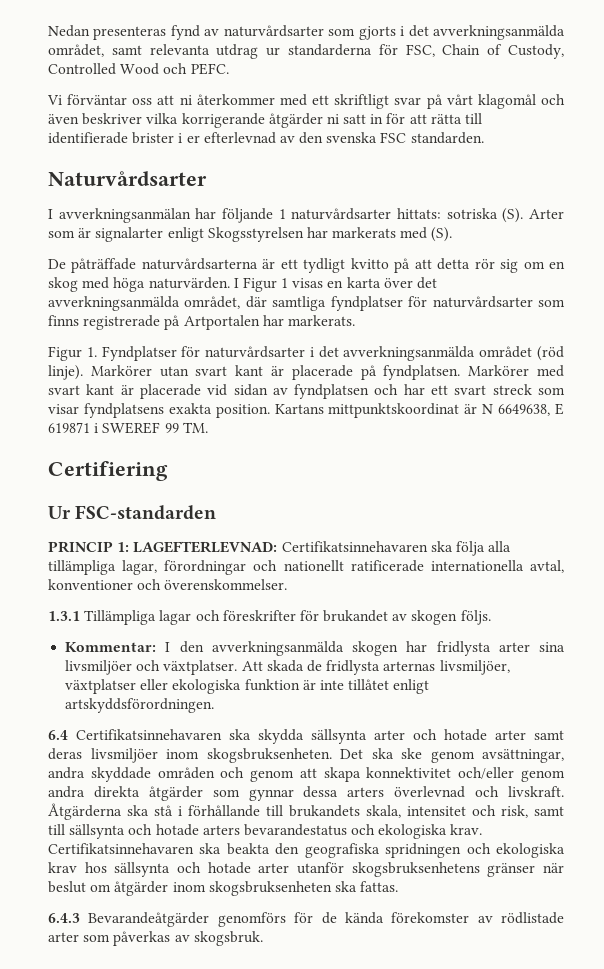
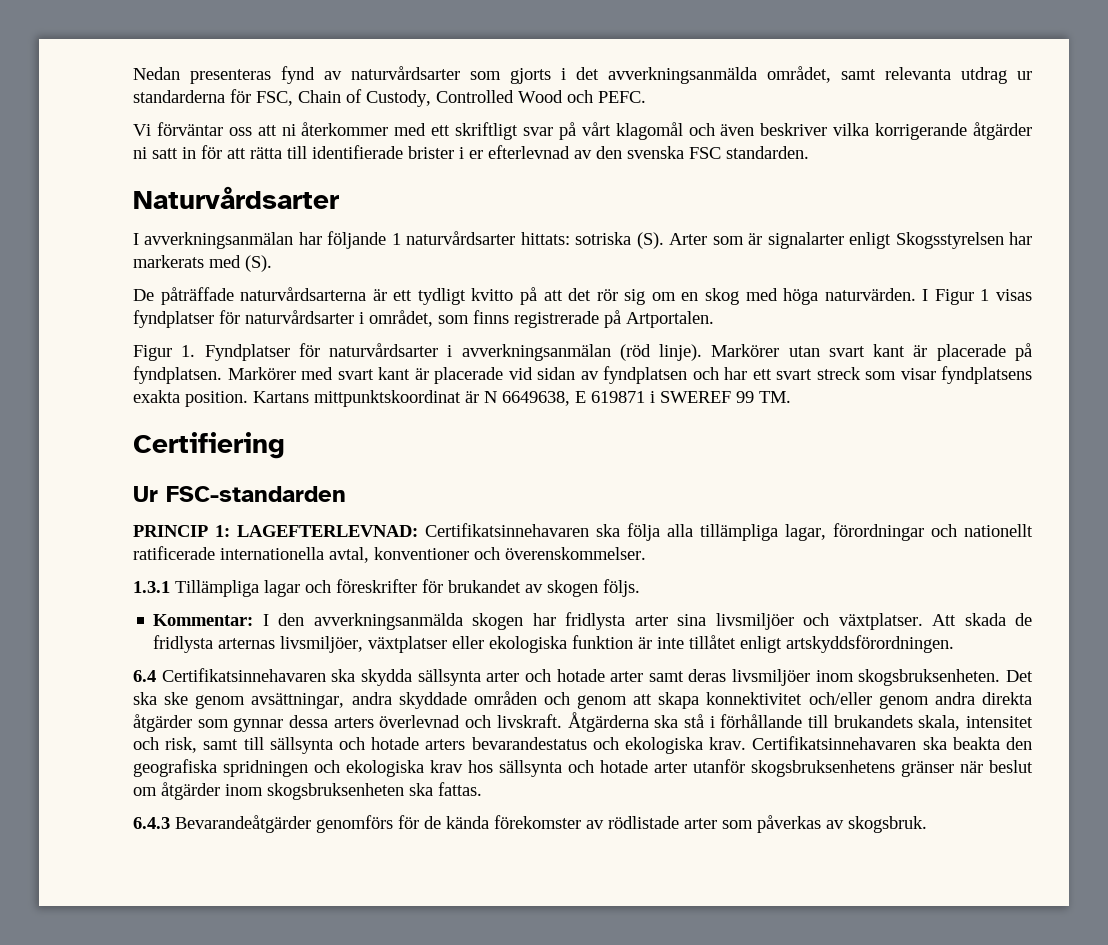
- De påträffade naturvårdsarterna är ett tydligt kvitto på att detta rör sig om en skog med höga naturvärden.
+ De påträffade naturvårdsarterna är ett tydligt kvitto på att det rör sig om en skog med höga naturvärden.
- I Figur 1 visas en karta över det avverkningsanmälda området, där samtliga fyndplatser för naturvårdsarter som finns registrerade på Artportalen har markerats.
+ I Figur 1 visas fyndplatser för naturvårdsarter i området, som finns registrerade på Artportalen.
- Figur 1. Fyndplatser för naturvårdsarter i det avverkningsanmälda området (röd linje).
+ Figur 1. Fyndplatser för naturvårdsarter i avverkningsanmälan (röd linje).

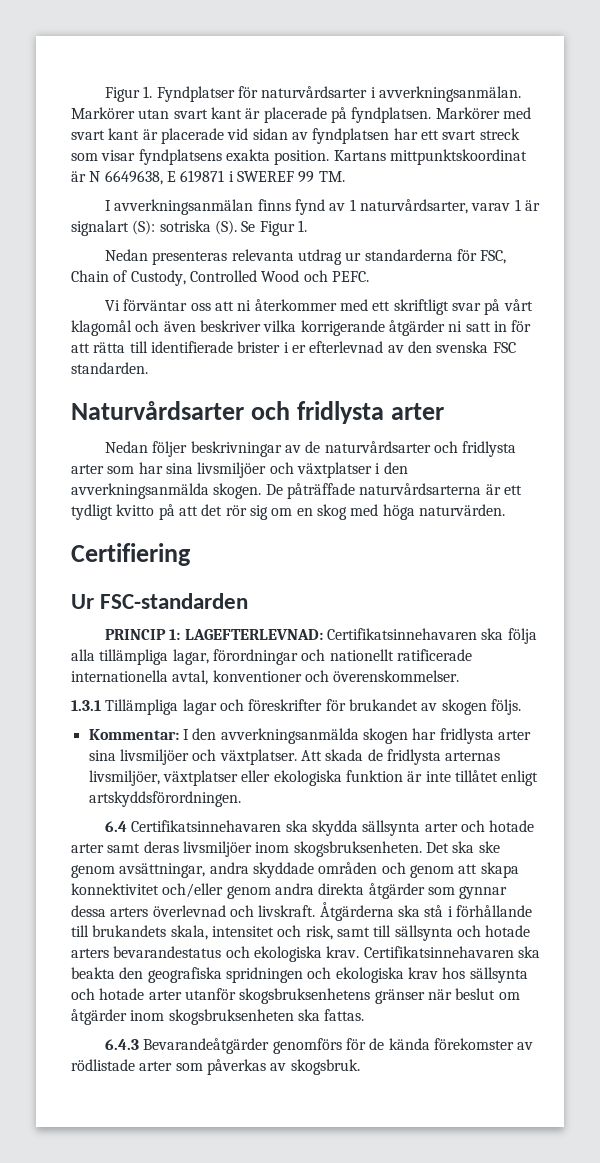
- Nedan presenteras fynd av naturvårdsarter som gjorts i det avverkningsanmälda området, samt relevanta utdrag ur standarderna för FSC, Chain of Custody, Controlled Wood och PEFC.
+ Figur 1. Fyndplatser för naturvårdsarter i avverkningsanmälan. Markörer utan svart kant är placerade på fyndplatsen. Markörer med svart kant är placerade vid sidan av fyndplatsen har ett svart streck som visar fyndplatsens exakta position. Kartans mittpunktskoordinat är N 6649638, E 619871 i SWEREF 99 TM.
+ I avverkningsanmälan finns fynd av 1 naturvårdsarter, varav 1 är signalart (S): sotriska (S). Se Figur 1.
+ Nedan presenteras relevanta utdrag ur standarderna för FSC, Chain of Custody, Controlled Wood och PEFC.
- Naturvårdsarter
- I avverkningsanmälan har följande 1 naturvårdsarter hittats: sotriska (S). Arter som är signalarter enligt Skogsstyrelsen har markerats med (S).
- De påträffade naturvårdsarterna är ett tydligt kvitto på att det rör sig om en skog med höga naturvärden. I Figur 1 visas fyndplatser för naturvårdsarter i området, som finns registrerade på Artportalen.
- Figur 1. Fyndplatser för naturvårdsarter i avverkningsanmälan (röd linje). Markörer utan svart kant är placerade på fyndplatsen. Markörer med svart kant är placerade vid sidan av fyndplatsen och har ett svart streck som visar fyndplatsens exakta position. Kartans mittpunktskoordinat är N 6649638, E 619871 i SWEREF 99 TM.
+ Naturvårdsarter och fridlysta arter
+ Nedan följer beskrivningar av de naturvårdsarter och fridlysta arter som har sina livsmiljöer och växtplatser i den avverkningsanmälda skogen. De påträffade naturvårdsarterna är ett tydligt kvitto på att det rör sig om en skog med höga naturvärden.

